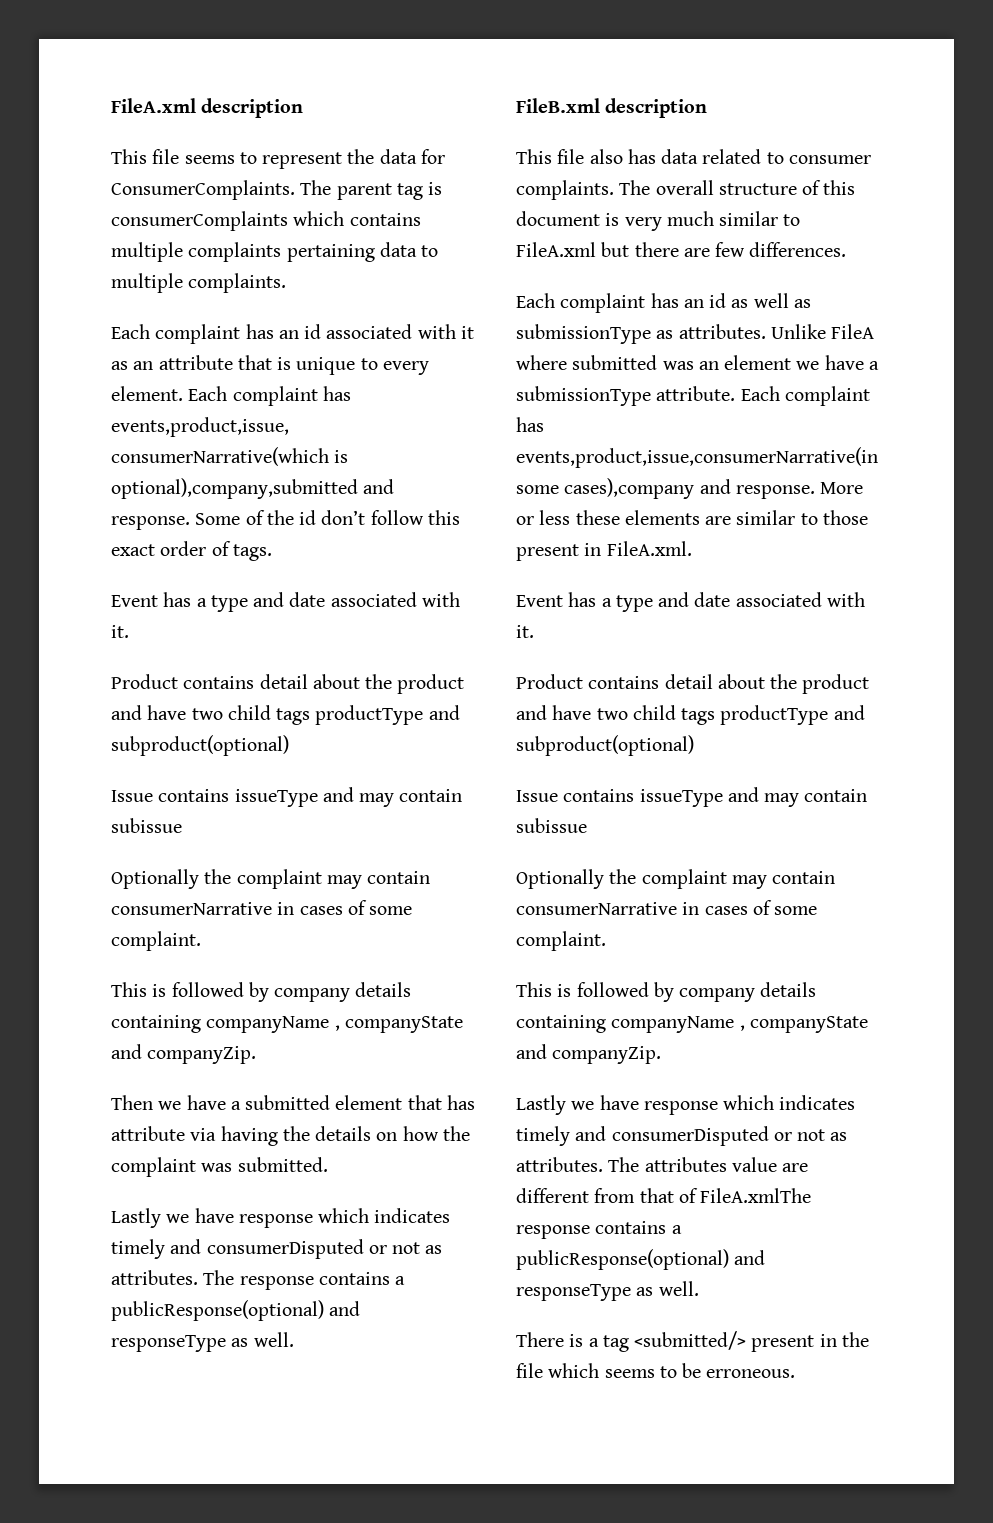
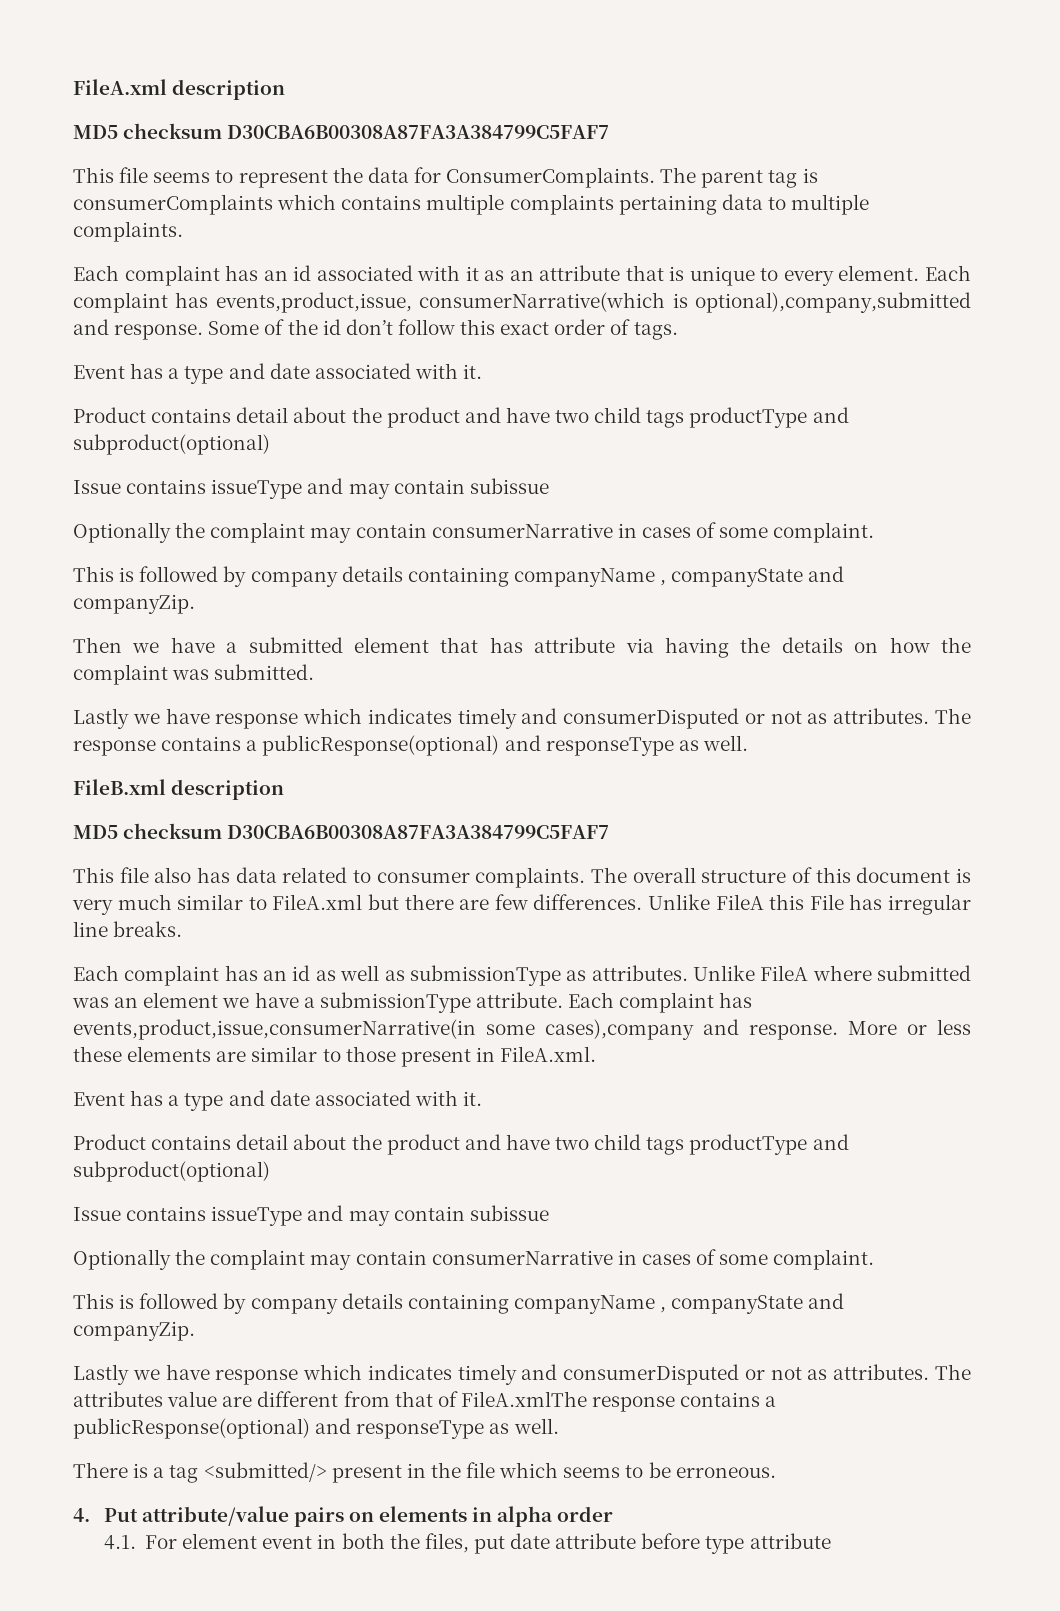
  FileA.xml description
+ MD5 checksum D30CBA6B00308A87FA3A384799C5FAF7
  FileB.xml description
+ MD5 checksum D30CBA6B00308A87FA3A384799C5FAF7
+ Unlike FileA this File has irregular line breaks.
+ 4. Put attribute/value pairs on elements in alpha order
+ 4.1. For element event in both the files, put date attribute before type attribute

